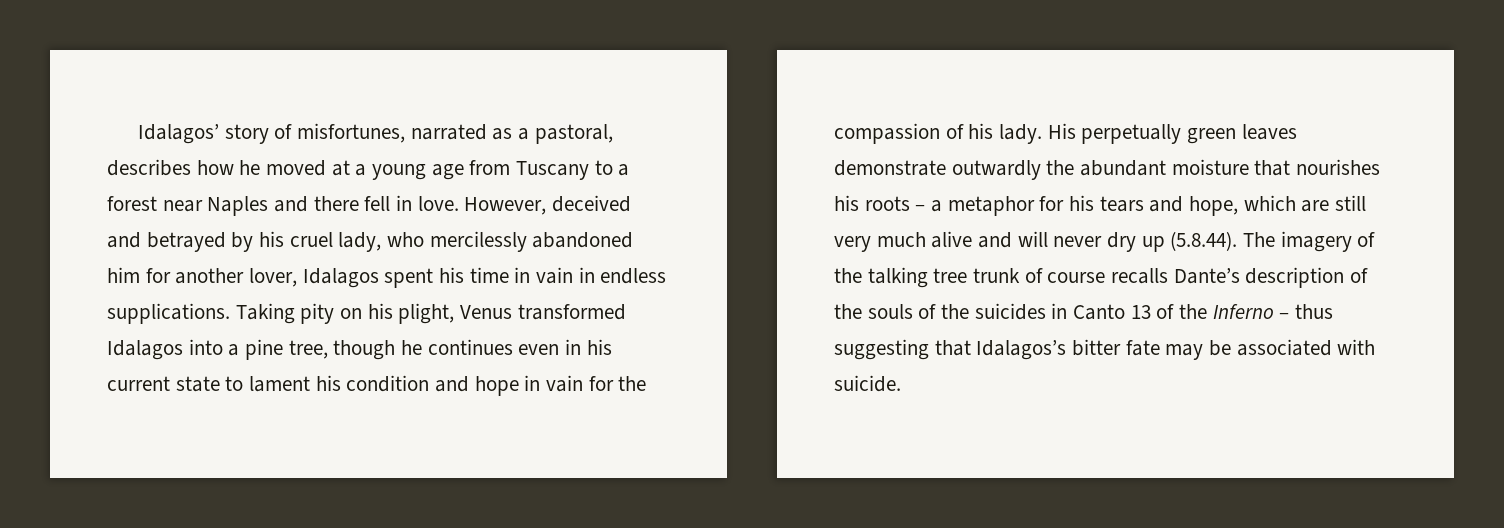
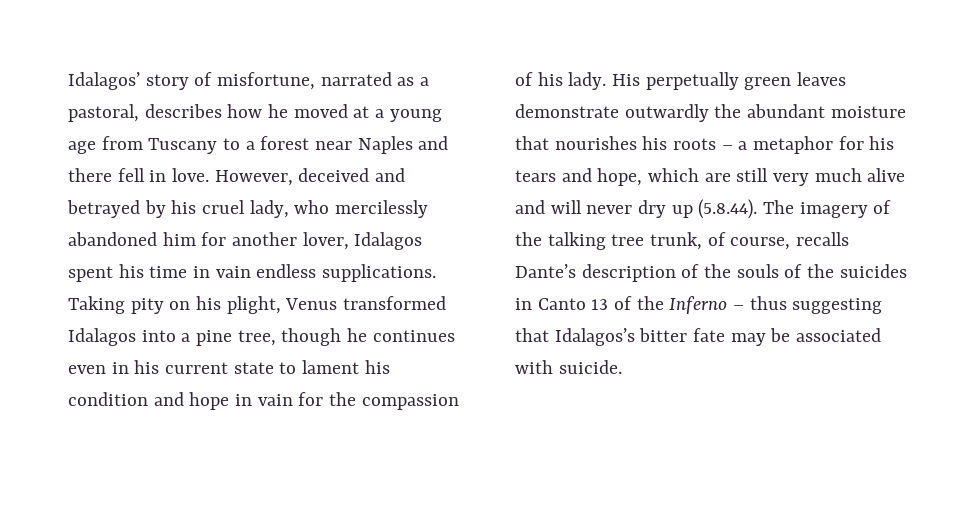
- Idalagos’ story of misfortunes, narrated as a pastoral, describes how he moved at a young age from Tuscany to a forest near Naples and there fell in love.
+ Idalagos’ story of misfortune, narrated as a pastoral, describes how he moved at a young age from Tuscany to a forest near Naples and there fell in love.
- However, deceived and betrayed by his cruel lady, who mercilessly abandoned him for another lover, Idalagos spent his time in vain in endless supplications.
+ However, deceived and betrayed by his cruel lady, who mercilessly abandoned him for another lover, Idalagos spent his time in vain endless supplications.
- His perpetually green leaves demonstrate outwardly the abundant moisture that nourishes his roots – a metaphor for his tears and hope, which are still very much alive and will never dry up (5.8.44). The imagery of the talking tree trunk of course recalls Dante’s description of the souls of the suicides in Canto 13 of the Inferno – thus suggesting that Idalagos’s bitter fate may be associated with suicide.
+ His perpetually green leaves demonstrate outwardly the abundant moisture that nourishes his roots – a metaphor for his tears and hope, which are still very much alive and will never dry up (5.8.44). The imagery of the talking tree trunk, of course, recalls Dante’s description of the souls of the suicides in Canto 13 of the Inferno – thus suggesting that Idalagos’s bitter fate may be associated with suicide.

